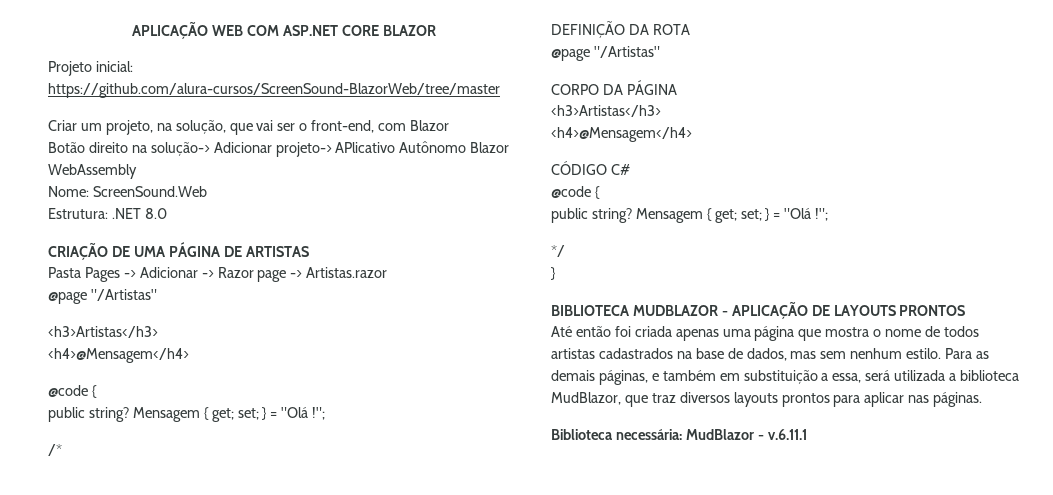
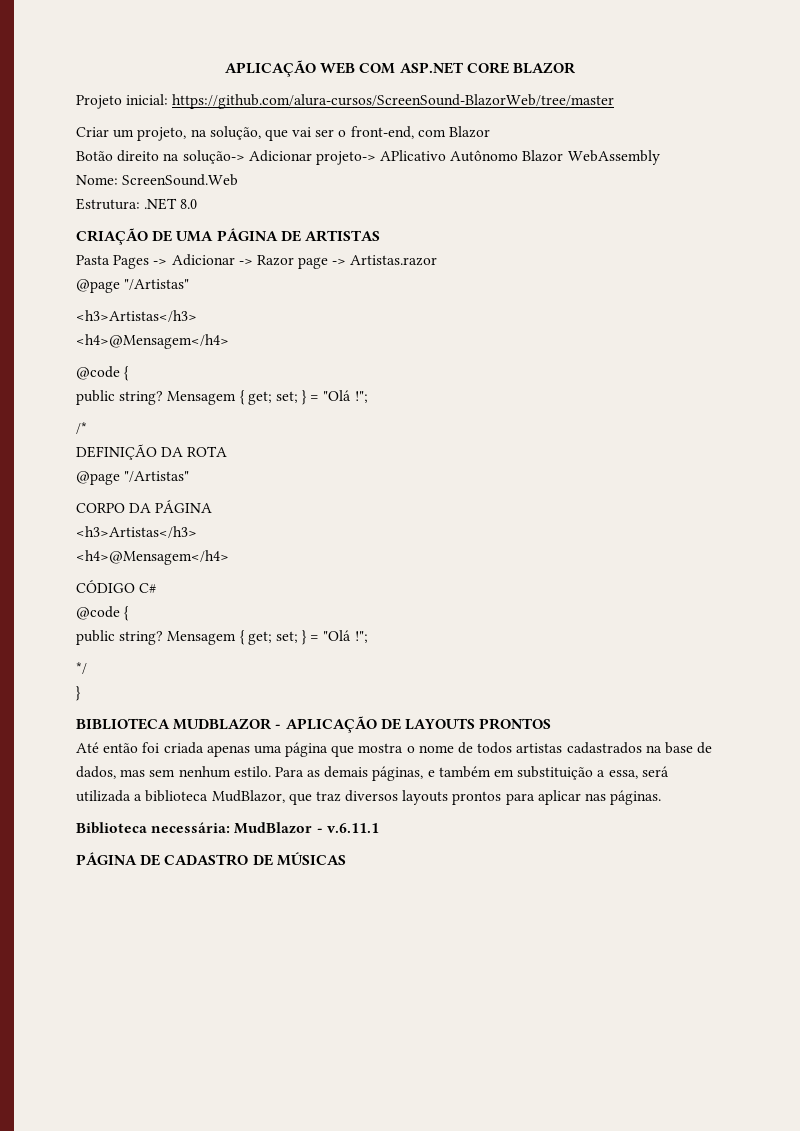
+ PÁGINA DE CADASTRO DE MÚSICAS

